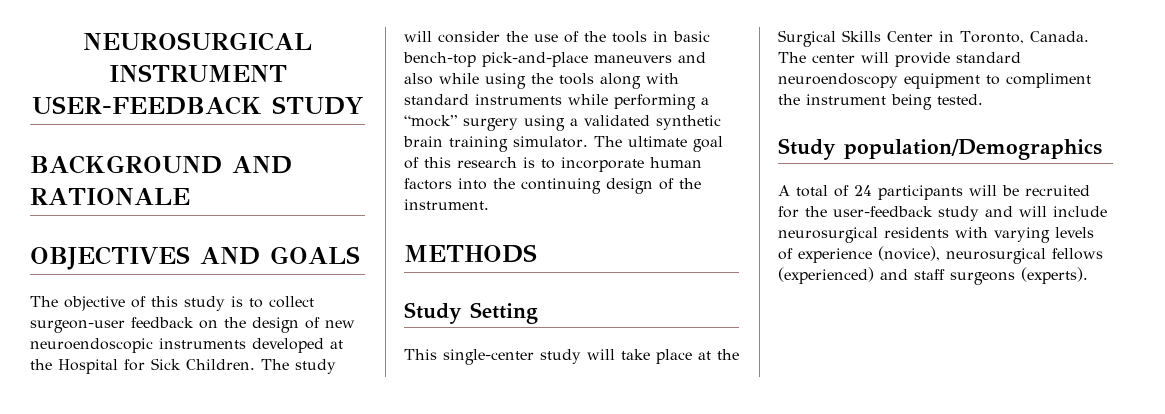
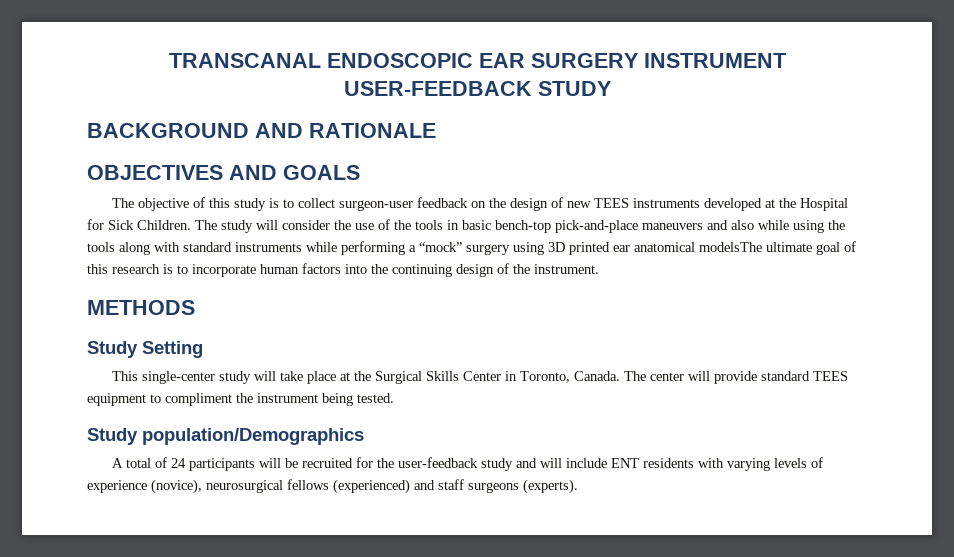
- NEUROSURGICAL INSTRUMENT USER-FEEDBACK STUDY
+ TRANSCANAL ENDOSCOPIC EAR SURGERY INSTRUMENT USER-FEEDBACK STUDY
- The objective of this study is to collect surgeon-user feedback on the design of new neuroendoscopic instruments developed at the Hospital for Sick Children.
+ The objective of this study is to collect surgeon-user feedback on the design of new TEES instruments developed at the Hospital for Sick Children.
- The study will consider the use of the tools in basic bench-top pick-and-place maneuvers and also while using the tools along with standard instruments while performing a “mock” surgery using a validated synthetic brain training simulator. The ultimate goal of this research is to incorporate human factors into the continuing design of the instrument.
+ The study will consider the use of the tools in basic bench-top pick-and-place maneuvers and also while using the tools along with standard instruments while performing a “mock” surgery using 3D printed ear anatomical modelsThe ultimate goal of this research is to incorporate human factors into the continuing design of the instrument.
- The center will provide standard neuroendoscopy equipment to compliment the instrument being tested.
+ The center will provide standard TEES equipment to compliment the instrument being tested.
- A total of 24 participants will be recruited for the user-feedback study and will include neurosurgical residents with varying levels of experience (novice), neurosurgical fellows (experienced) and staff surgeons (experts).
+ A total of 24 participants will be recruited for the user-feedback study and will include ENT residents with varying levels of experience (novice), neurosurgical fellows (experienced) and staff surgeons (experts).

